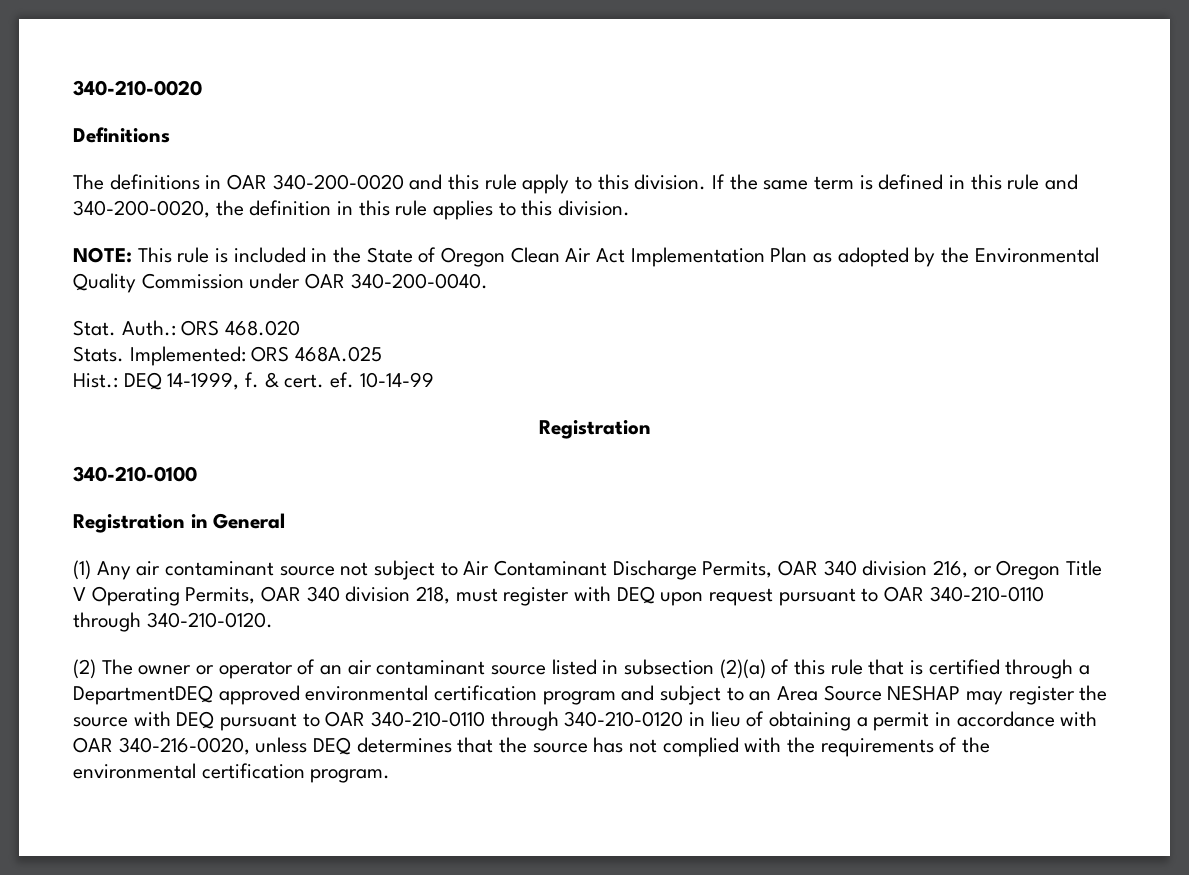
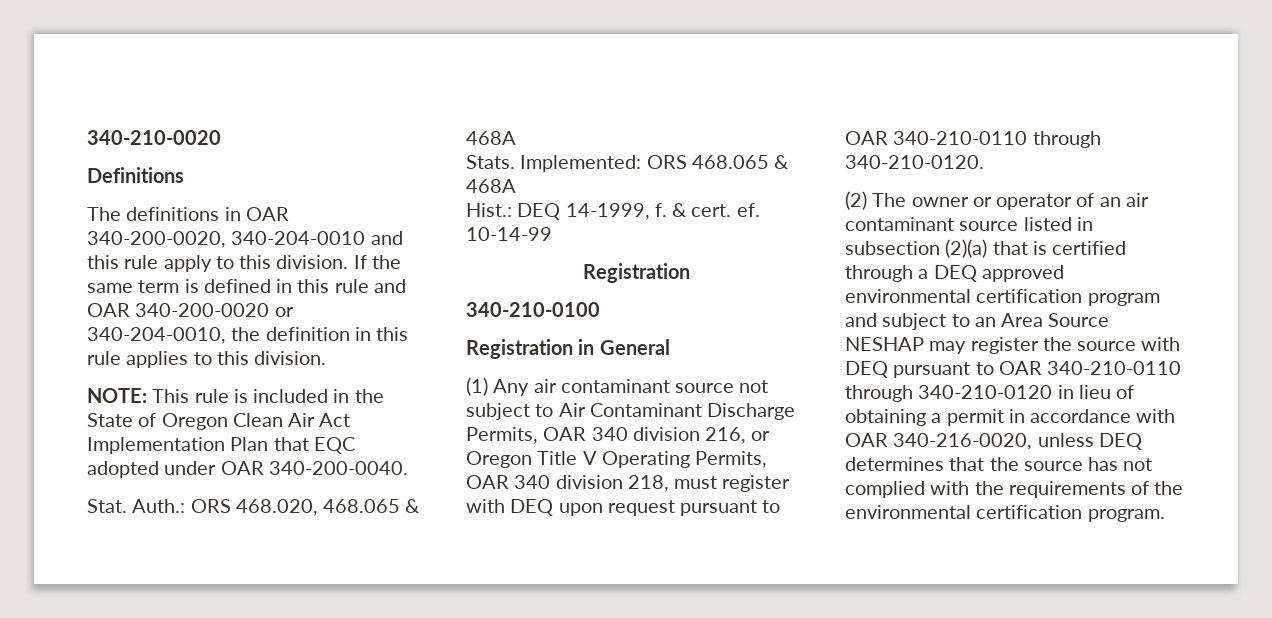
- The definitions in OAR 340-200-0020 and this rule apply to this division.
+ The definitions in OAR 340-200-0020, 340-204-0010 and this rule apply to this division.
- If the same term is defined in this rule and 340-200-0020, the definition in this rule applies to this division.
+ If the same term is defined in this rule and OAR 340-200-0020 or 340-204-0010, the definition in this rule applies to this division.
- NOTE: This rule is included in the State of Oregon Clean Air Act Implementation Plan as adopted by the Environmental Quality Commission under OAR 340-200-0040.
+ NOTE: This rule is included in the State of Oregon Clean Air Act Implementation Plan that EQC adopted under OAR 340-200-0040.
- Auth.: ORS 468.020
+ Auth.: ORS 468.020, 468.065 & 468A
- Implemented: ORS 468A.025
+ Implemented: ORS 468.065 & 468A
- (2) The owner or operator of an air contaminant source listed in subsection (2)(a) of this rule that is certified through a DepartmentDEQ approved environmental certification program and subject to an Area Source NESHAP may register the source with DEQ pursuant to OAR 340-210-0110 through 340-210-0120 in lieu of obtaining a permit in accordance with OAR 340-216-0020, unless DEQ determines that the source has not complied with the requirements of the environmental certification program.
+ (2) The owner or operator of an air contaminant source listed in subsection (2)(a) that is certified through a DEQ approved environmental certification program and subject to an Area Source NESHAP may register the source with DEQ pursuant to OAR 340-210-0110 through 340-210-0120 in lieu of obtaining a permit in accordance with OAR 340-216-0020, unless DEQ determines that the source has not complied with the requirements of the environmental certification program.

